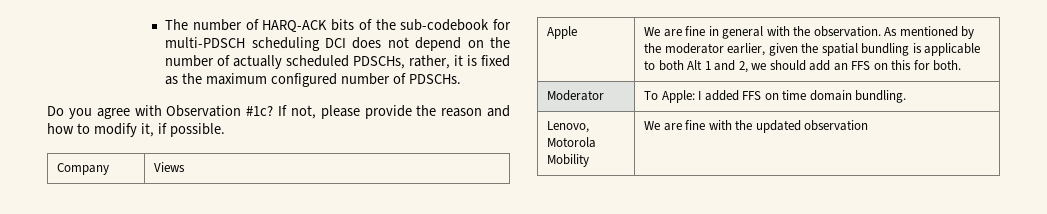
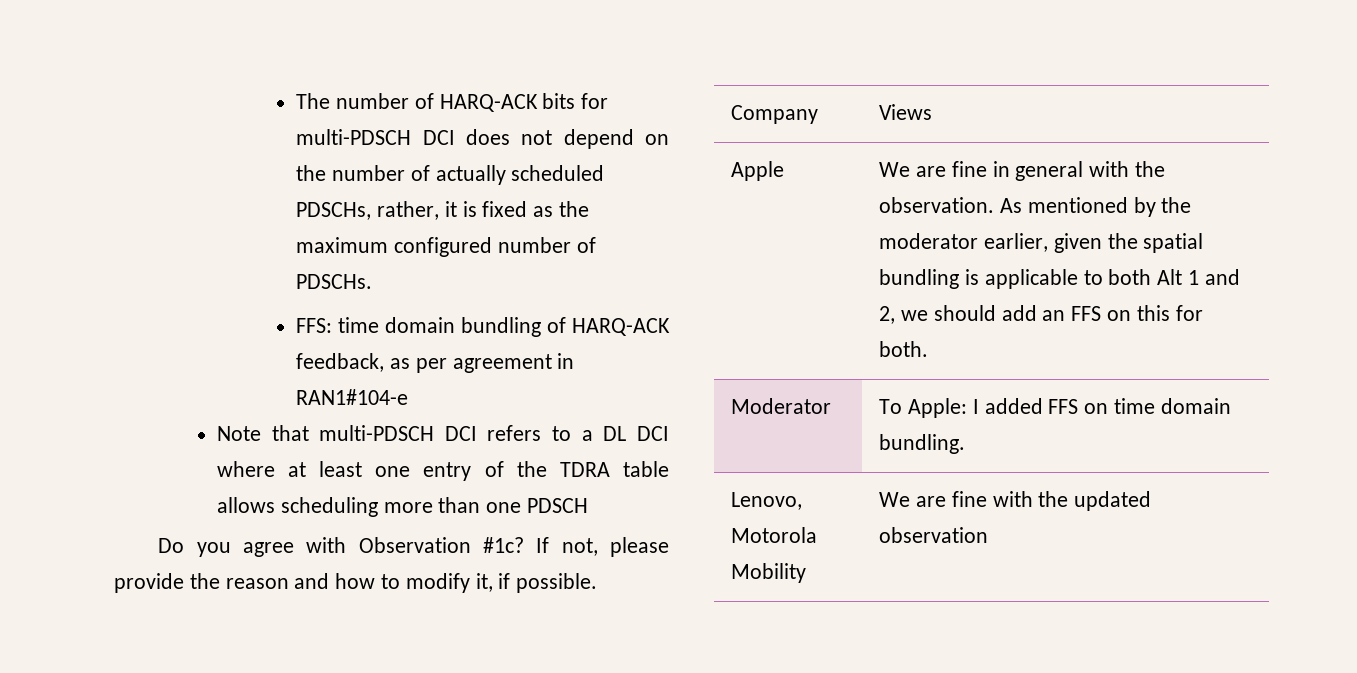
- The number of HARQ-ACK bits of the sub-codebook for multi-PDSCH scheduling DCI does not depend on the number of actually scheduled PDSCHs, rather, it is fixed as the maximum configured number of PDSCHs.
+ The number of HARQ-ACK bits for multi-PDSCH DCI does not depend on the number of actually scheduled PDSCHs, rather, it is fixed as the maximum configured number of PDSCHs.
+ FFS: time domain bundling of HARQ-ACK feedback, as per agreement in RAN1#104-e
+ Note that multi-PDSCH DCI refers to a DL DCI where at least one entry of the TDRA table allows scheduling more than one PDSCH

